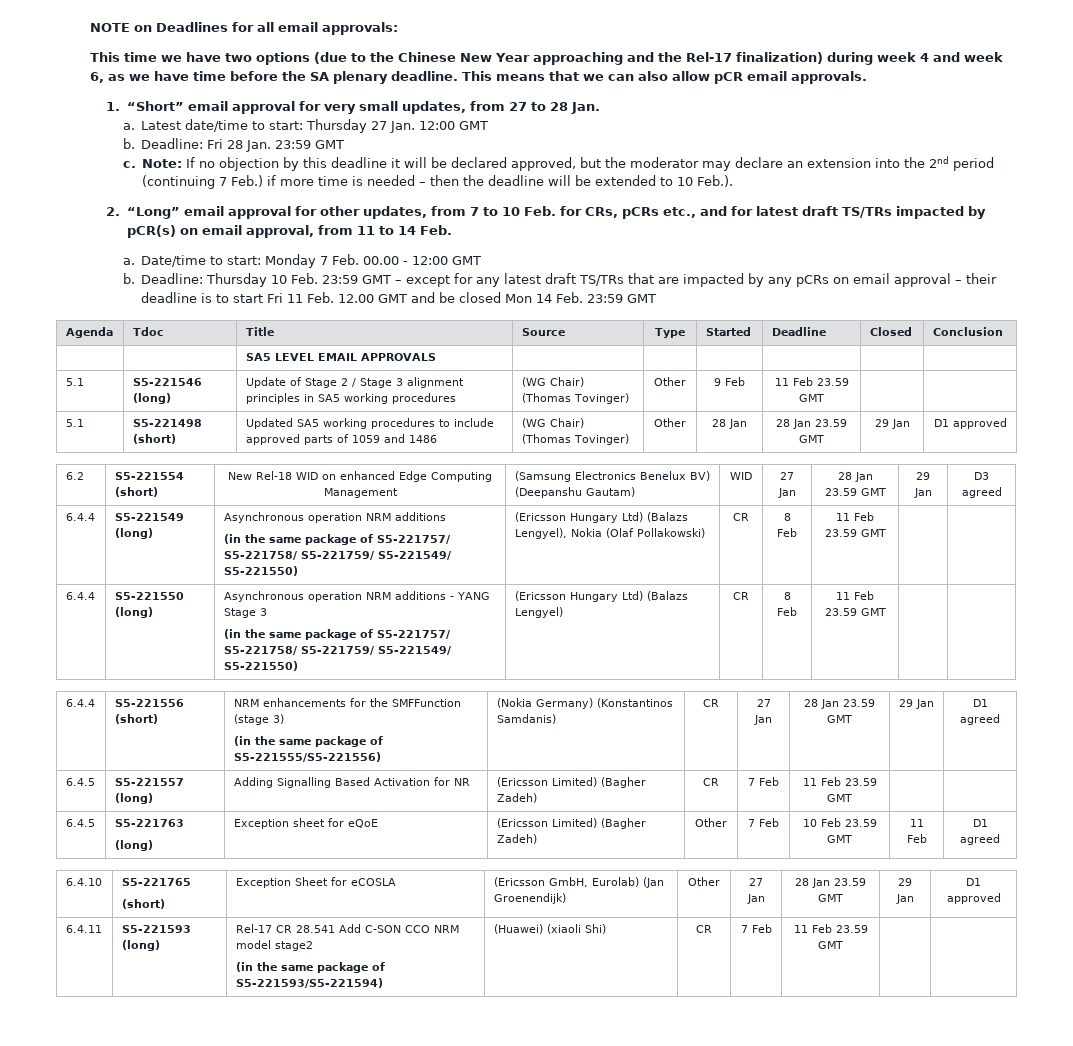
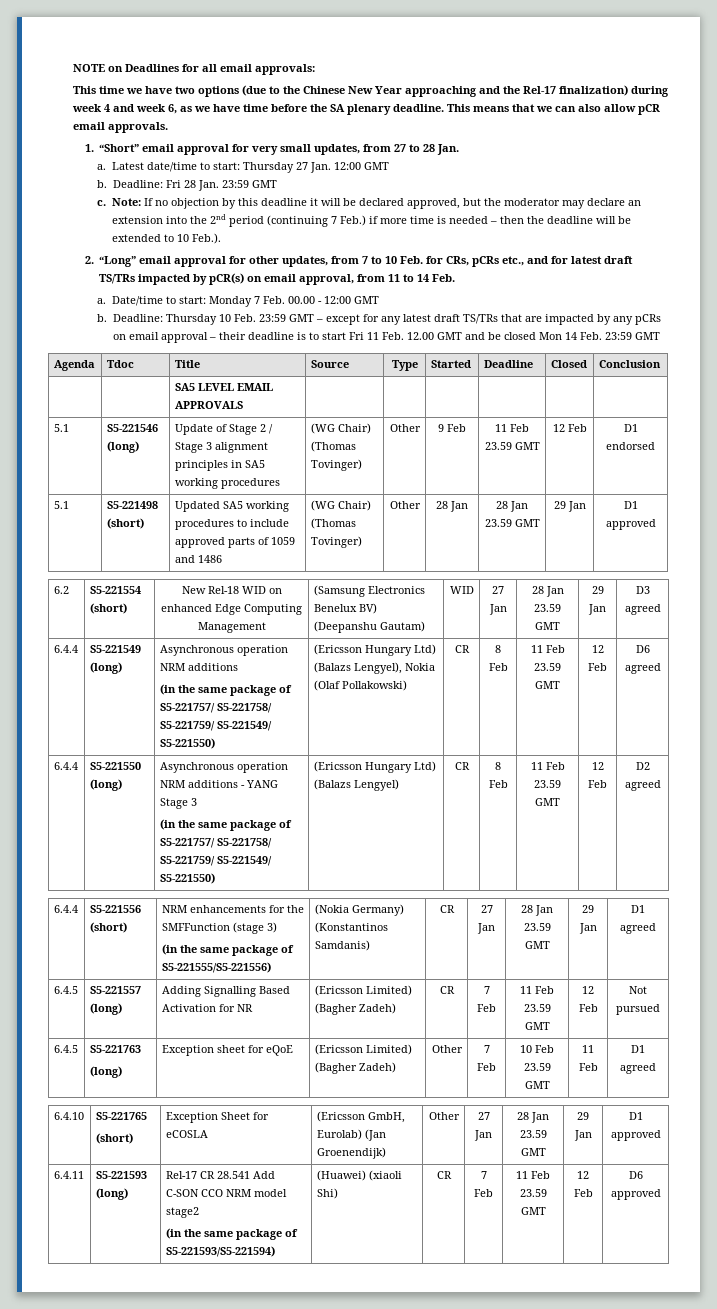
- 5.1 | S5-221546 (long) | Update of Stage 2 / Stage 3 alignment principles in SA5 working procedures | (WG Chair) (Thomas Tovinger) | Other | 9 Feb | 11 Feb 23.59 GMT | |
+ 5.1 | S5-221546 (long) | Update of Stage 2 / Stage 3 alignment principles in SA5 working procedures | (WG Chair) (Thomas Tovinger) | Other | 9 Feb | 11 Feb 23.59 GMT | 12 Feb | D1 endorsed
  6.4.4 | S5-221549 (long) | Asynchronous operation NRM additions
- (in the same package of S5-221757/ S5-221758/ S5-221759/ S5-221549/ S5-221550) | (Ericsson Hungary Ltd) (Balazs Lengyel), Nokia (Olaf Pollakowski) | CR | 8 Feb | 11 Feb 23.59 GMT | |
+ (in the same package of S5-221757/ S5-221758/ S5-221759/ S5-221549/ S5-221550) | (Ericsson Hungary Ltd) (Balazs Lengyel), Nokia (Olaf Pollakowski) | CR | 8 Feb | 11 Feb 23.59 GMT | 12 Feb | D6 agreed
  6.4.4 | S5-221550 (long) | Asynchronous operation NRM additions - YANG Stage 3
- (in the same package of S5-221757/ S5-221758/ S5-221759/ S5-221549/ S5-221550) | (Ericsson Hungary Ltd) (Balazs Lengyel) | CR | 8 Feb | 11 Feb 23.59 GMT | |
+ (in the same package of S5-221757/ S5-221758/ S5-221759/ S5-221549/ S5-221550) | (Ericsson Hungary Ltd) (Balazs Lengyel) | CR | 8 Feb | 11 Feb 23.59 GMT | 12 Feb | D2 agreed
- 6.4.5 | S5-221557 (long) | Adding Signalling Based Activation for NR | (Ericsson Limited) (Bagher Zadeh) | CR | 7 Feb | 11 Feb 23.59 GMT | |
+ 6.4.5 | S5-221557 (long) | Adding Signalling Based Activation for NR | (Ericsson Limited) (Bagher Zadeh) | CR | 7 Feb | 11 Feb 23.59 GMT | 12 Feb | Not pursued
  6.4.11 | S5-221593 (long) | Rel-17 CR 28.541 Add C-SON CCO NRM model stage2
- (in the same package of S5-221593/S5-221594) | (Huawei) (xiaoli Shi) | CR | 7 Feb | 11 Feb 23.59 GMT | |
+ (in the same package of S5-221593/S5-221594) | (Huawei) (xiaoli Shi) | CR | 7 Feb | 11 Feb 23.59 GMT | 12 Feb | D6 approved

